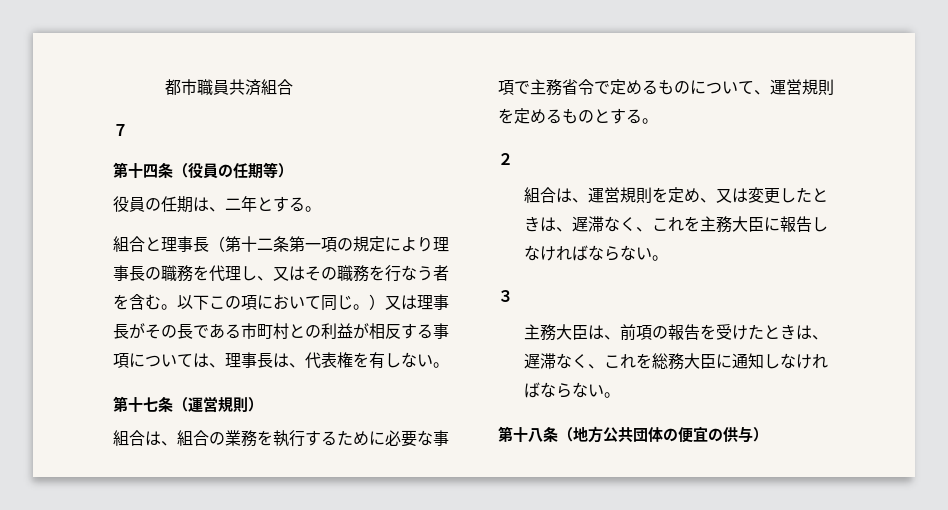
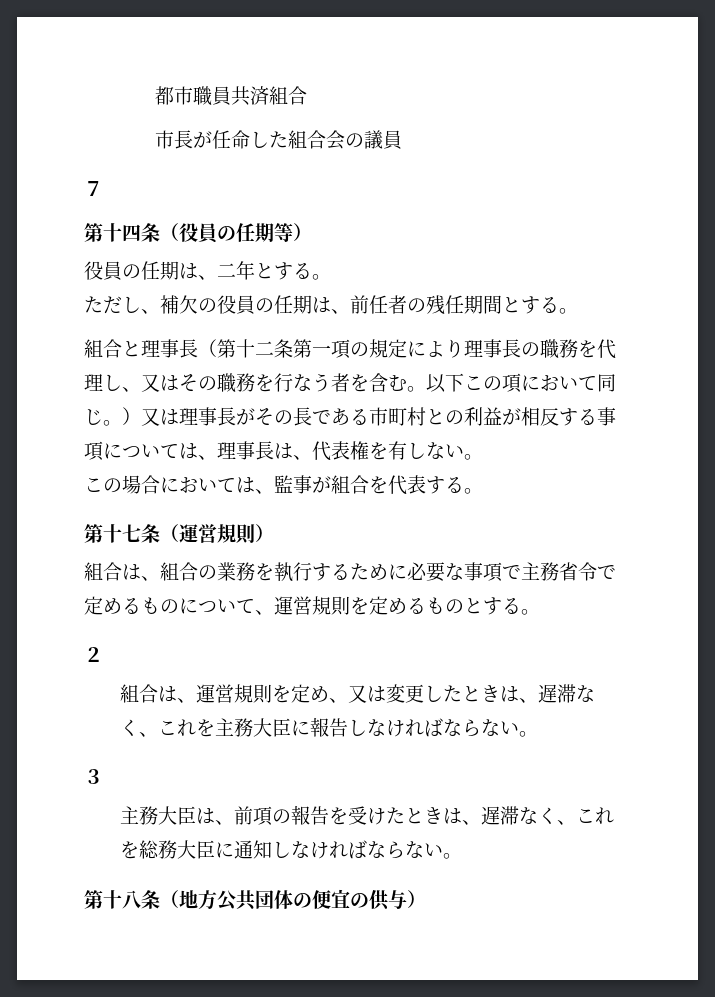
+ 市長が任命した組合会の議員
+ ただし、補欠の役員の任期は、前任者の残任期間とする。
+ この場合においては、監事が組合を代表する。

